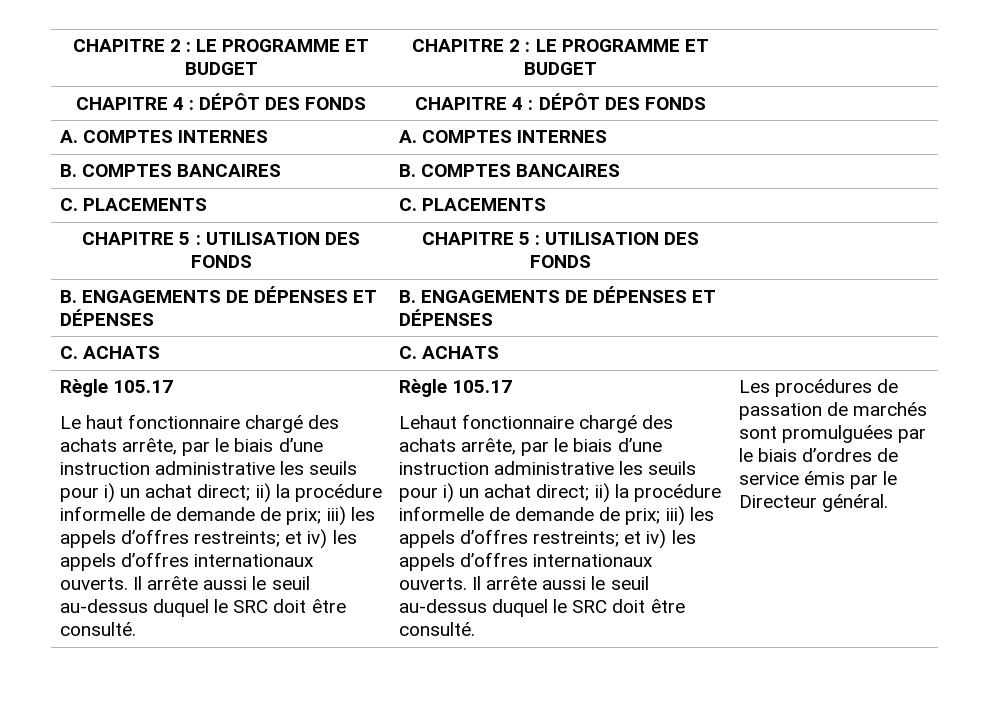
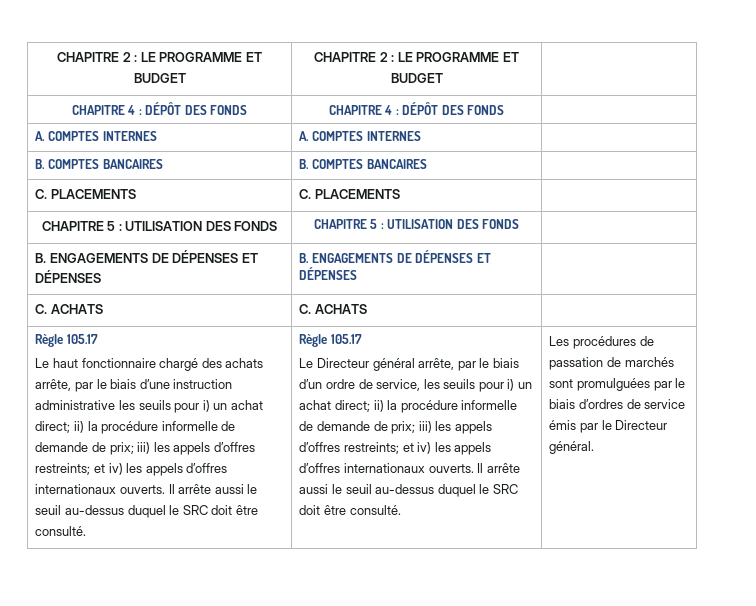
- Lehaut fonctionnaire chargé des achats arrête, par le biais d’une instruction administrative les seuils pour i) un achat direct; ii) la procédure informelle de demande de prix; iii) les appels d’offres restreints; et iv) les appels d’offres internationaux ouverts.
+ Le Directeur général arrête, par le biais d’un ordre de service, les seuils pour i) un achat direct; ii) la procédure informelle de demande de prix; iii) les appels d’offres restreints; et iv) les appels d’offres internationaux ouverts.

